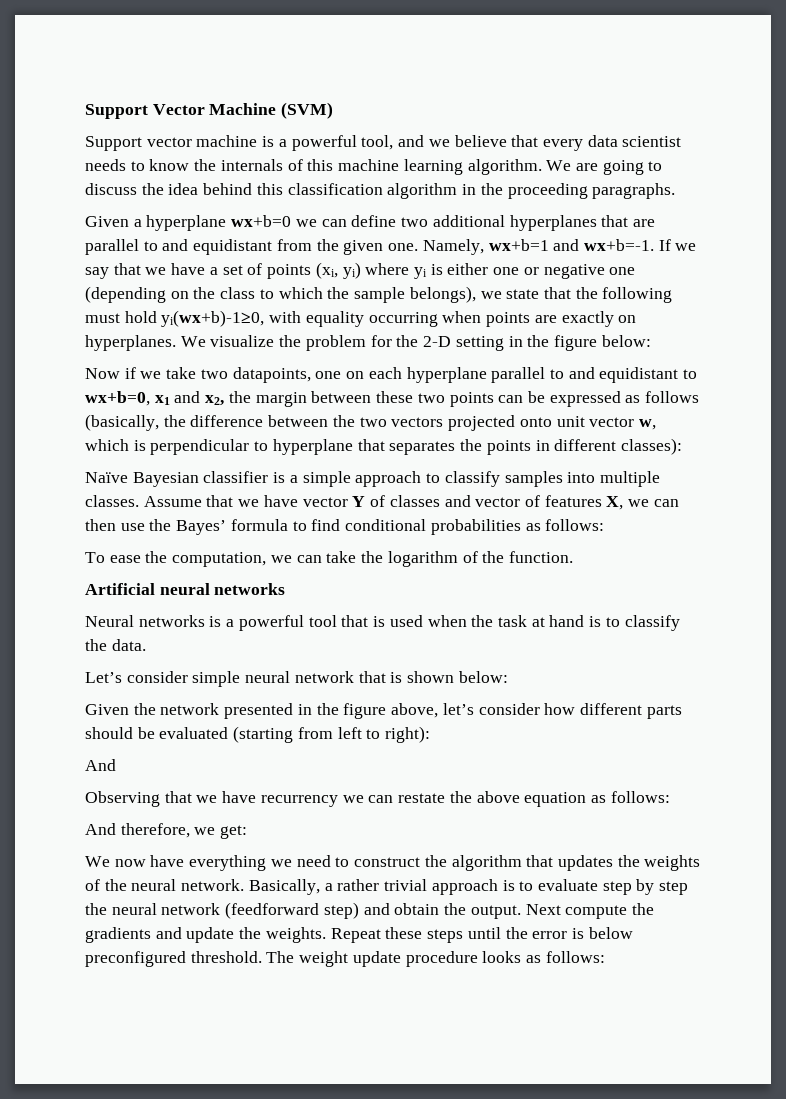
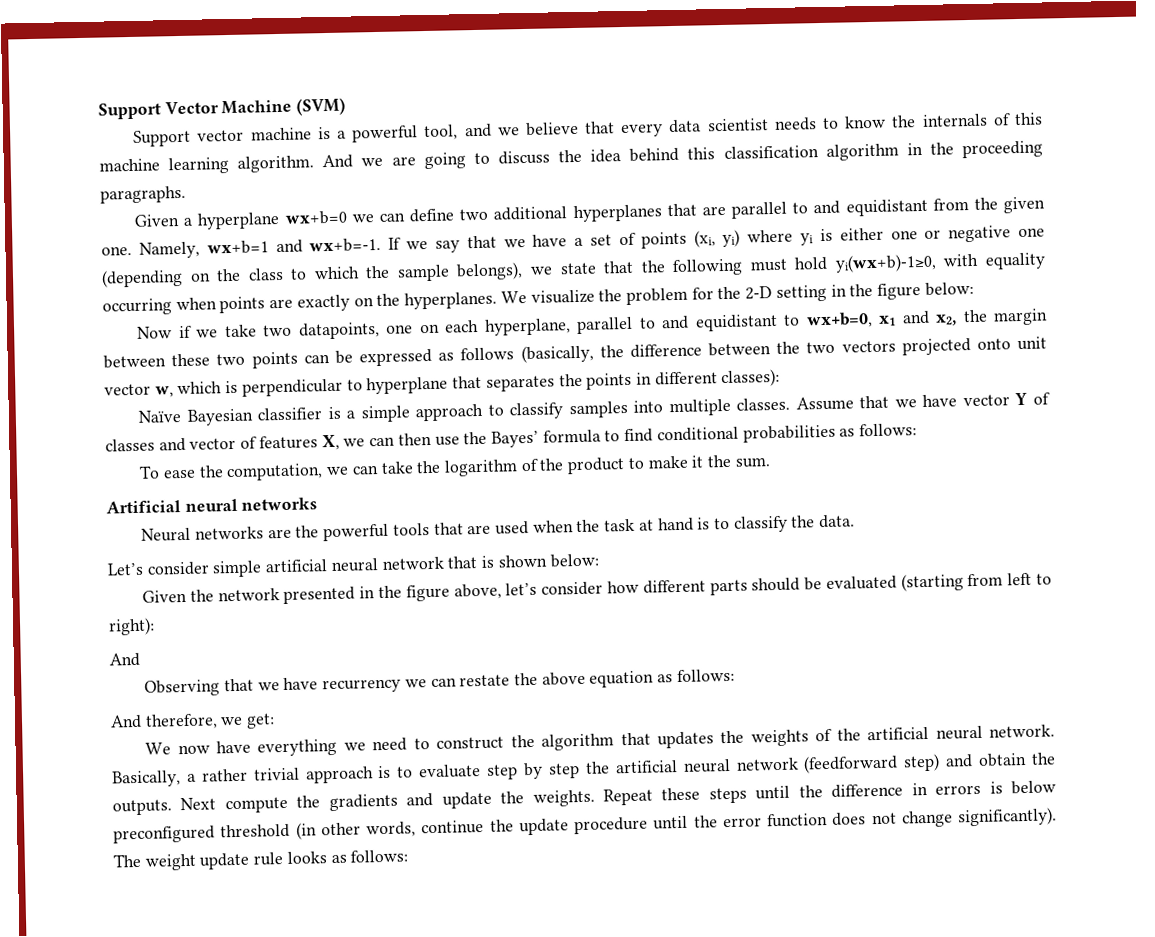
- We are going to discuss the idea behind this classification algorithm in the proceeding paragraphs.
+ And we are going to discuss the idea behind this classification algorithm in the proceeding paragraphs.
- If we say that we have a set of points (xi, yi) where yi is either one or negative one (depending on the class to which the sample belongs), we state that the following must hold yi(wx+b)-1≥0, with equality occurring when points are exactly on hyperplanes.
+ If we say that we have a set of points (xi, yi) where yi is either one or negative one (depending on the class to which the sample belongs), we state that the following must hold yi(wx+b)-1≥0, with equality occurring when points are exactly on the hyperplanes.
- Now if we take two datapoints, one on each hyperplane parallel to and equidistant to wx+b=0, x1 and x2, the margin between these two points can be expressed as follows (basically, the difference between the two vectors projected onto unit vector w, which is perpendicular to hyperplane that separates the points in different classes):
+ Now if we take two datapoints, one on each hyperplane, parallel to and equidistant to wx+b=0, x1 and x2, the margin between these two points can be expressed as follows (basically, the difference between the two vectors projected onto unit vector w, which is perpendicular to hyperplane that separates the points in different classes):
- To ease the computation, we can take the logarithm of the function.
+ To ease the computation, we can take the logarithm of the product to make it the sum.
- Neural networks is a powerful tool that is used when the task at hand is to classify the data.
+ Neural networks are the powerful tools that are used when the task at hand is to classify the data.
- Let’s consider simple neural network that is shown below:
+ Let’s consider simple artificial neural network that is shown below:
- We now have everything we need to construct the algorithm that updates the weights of the neural network.
+ We now have everything we need to construct the algorithm that updates the weights of the artificial neural network.
- Basically, a rather trivial approach is to evaluate step by step the neural network (feedforward step) and obtain the output.
+ Basically, a rather trivial approach is to evaluate step by step the artificial neural network (feedforward step) and obtain the outputs.
- Repeat these steps until the error is below preconfigured threshold.
+ Repeat these steps until the difference in errors is below preconfigured threshold (in other words, continue the update procedure until the error function does not change significantly).
- The weight update procedure looks as follows:
+ The weight update rule looks as follows:

